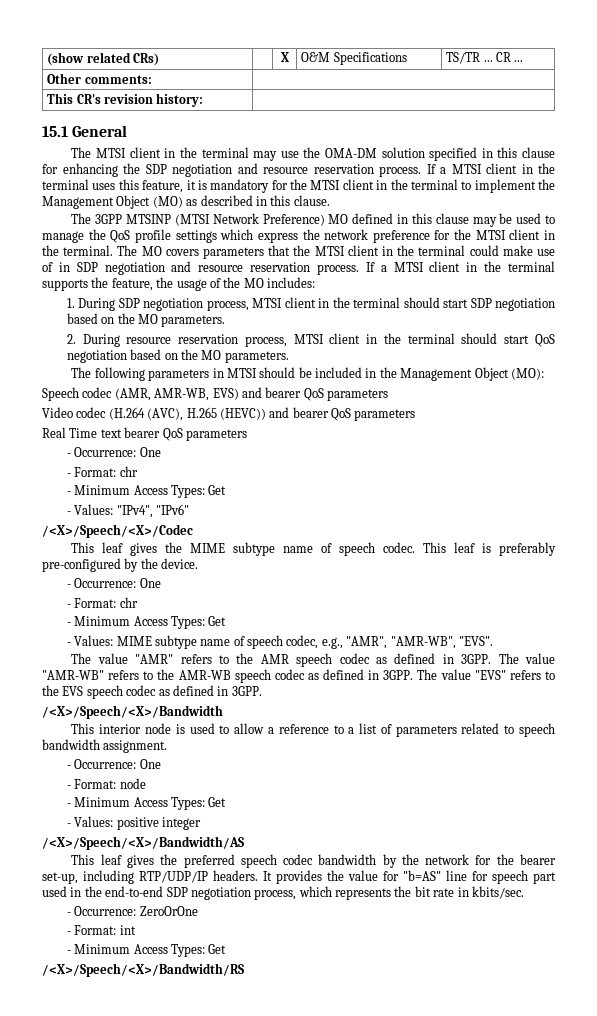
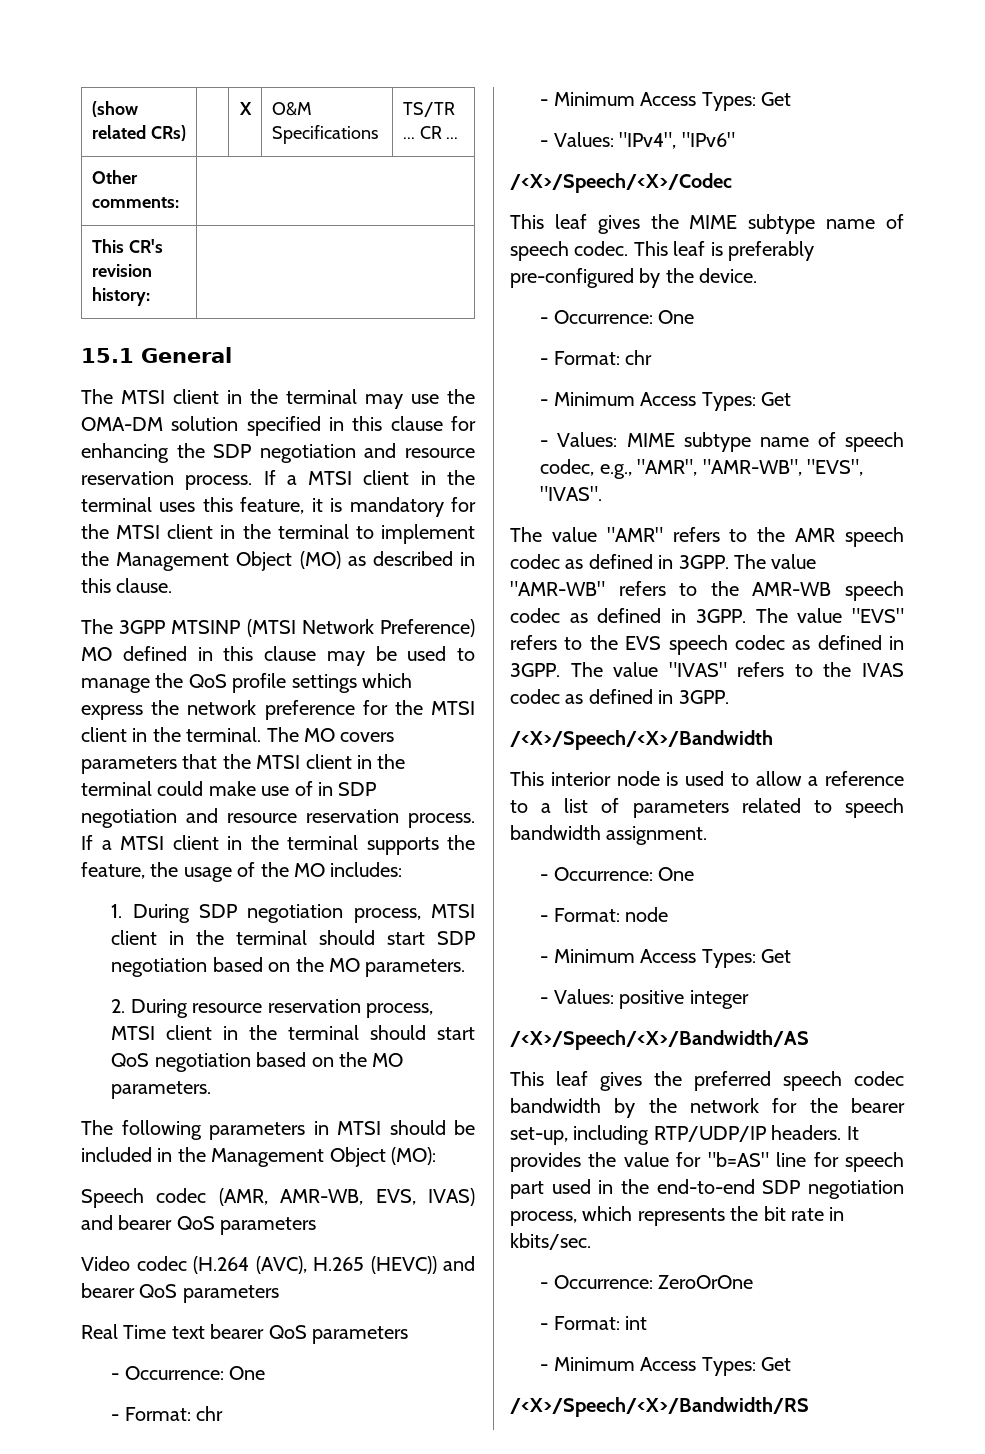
- Speech codec (AMR, AMR-WB, EVS) and bearer QoS parameters
+ Speech codec (AMR, AMR-WB, EVS, IVAS) and bearer QoS parameters
- - Values: MIME subtype name of speech codec, e.g., "AMR", "AMR-WB", "EVS".
+ - Values: MIME subtype name of speech codec, e.g., "AMR", "AMR-WB", "EVS", "IVAS".
+ The value "IVAS" refers to the IVAS codec as defined in 3GPP.

